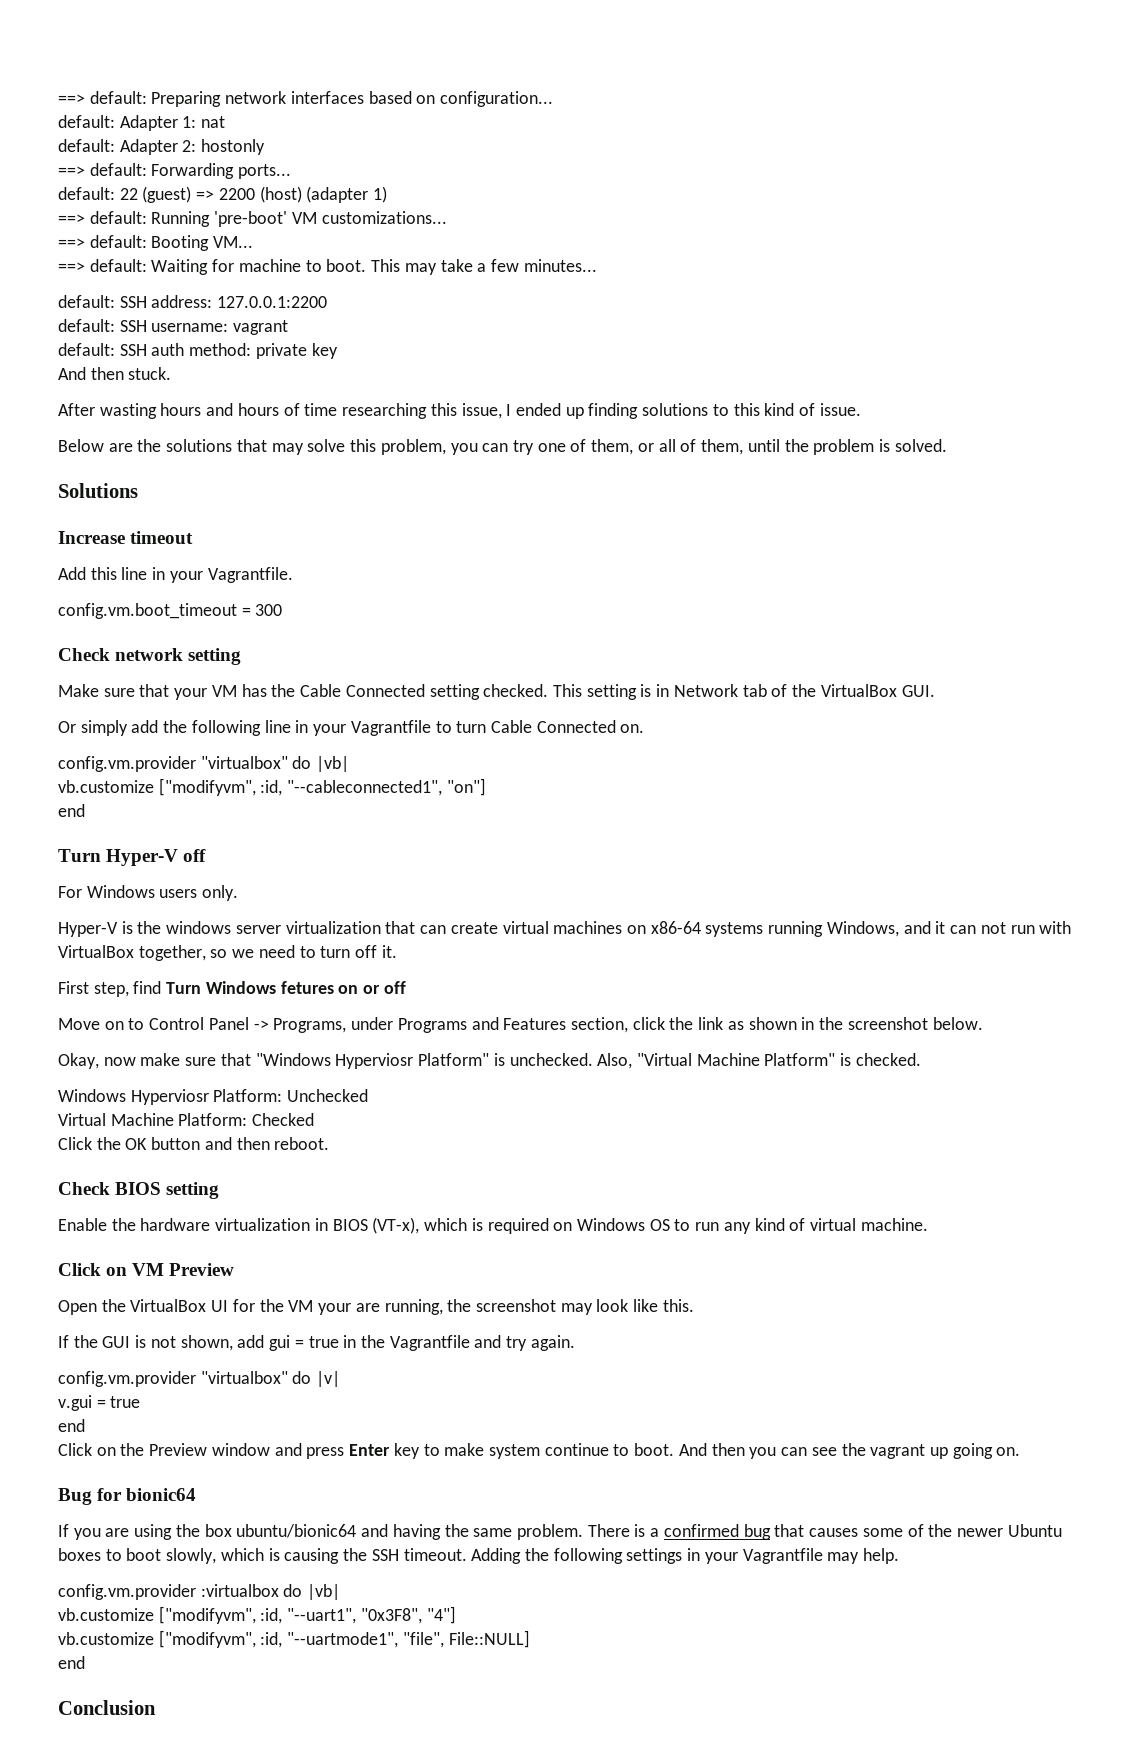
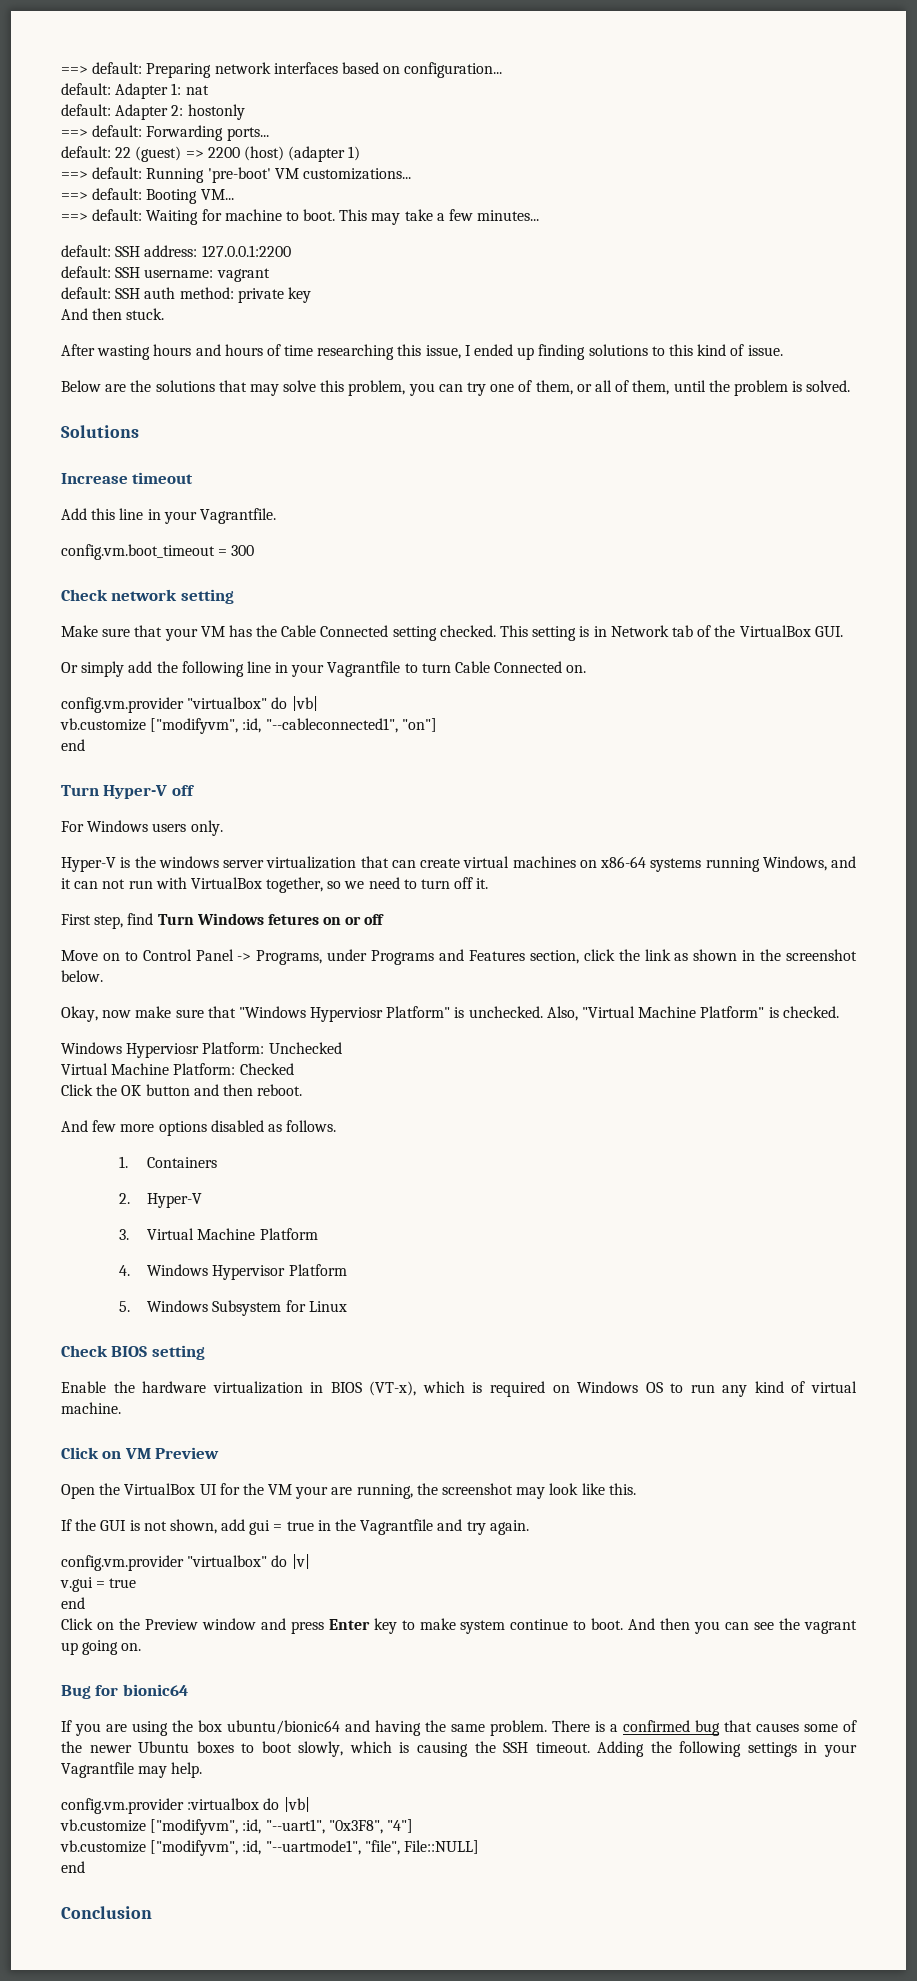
+ And few more options disabled as follows.
+ 1. Containers
+ 2. Hyper-V
+ 3. Virtual Machine Platform
+ 4. Windows Hypervisor Platform
+ 5. Windows Subsystem for Linux

